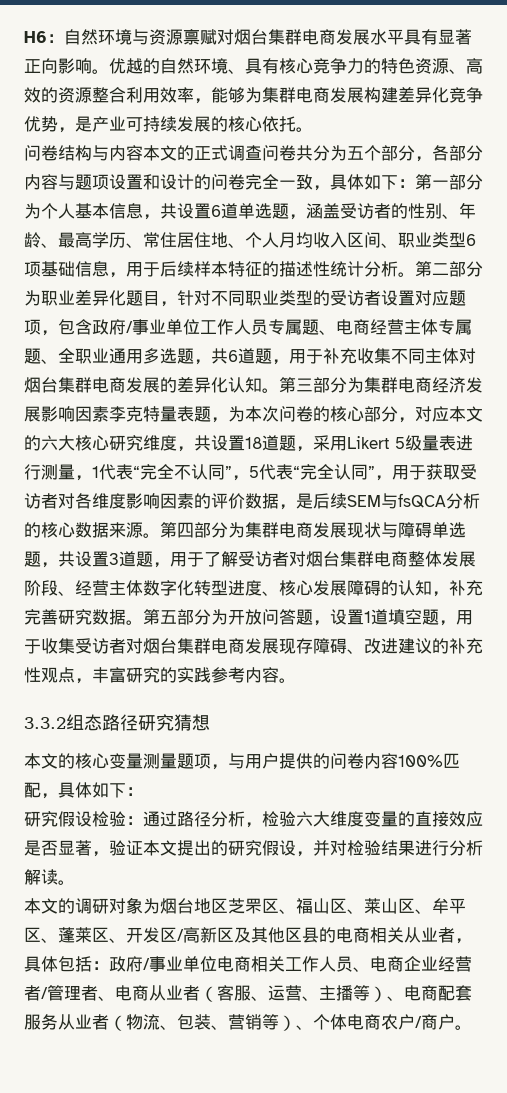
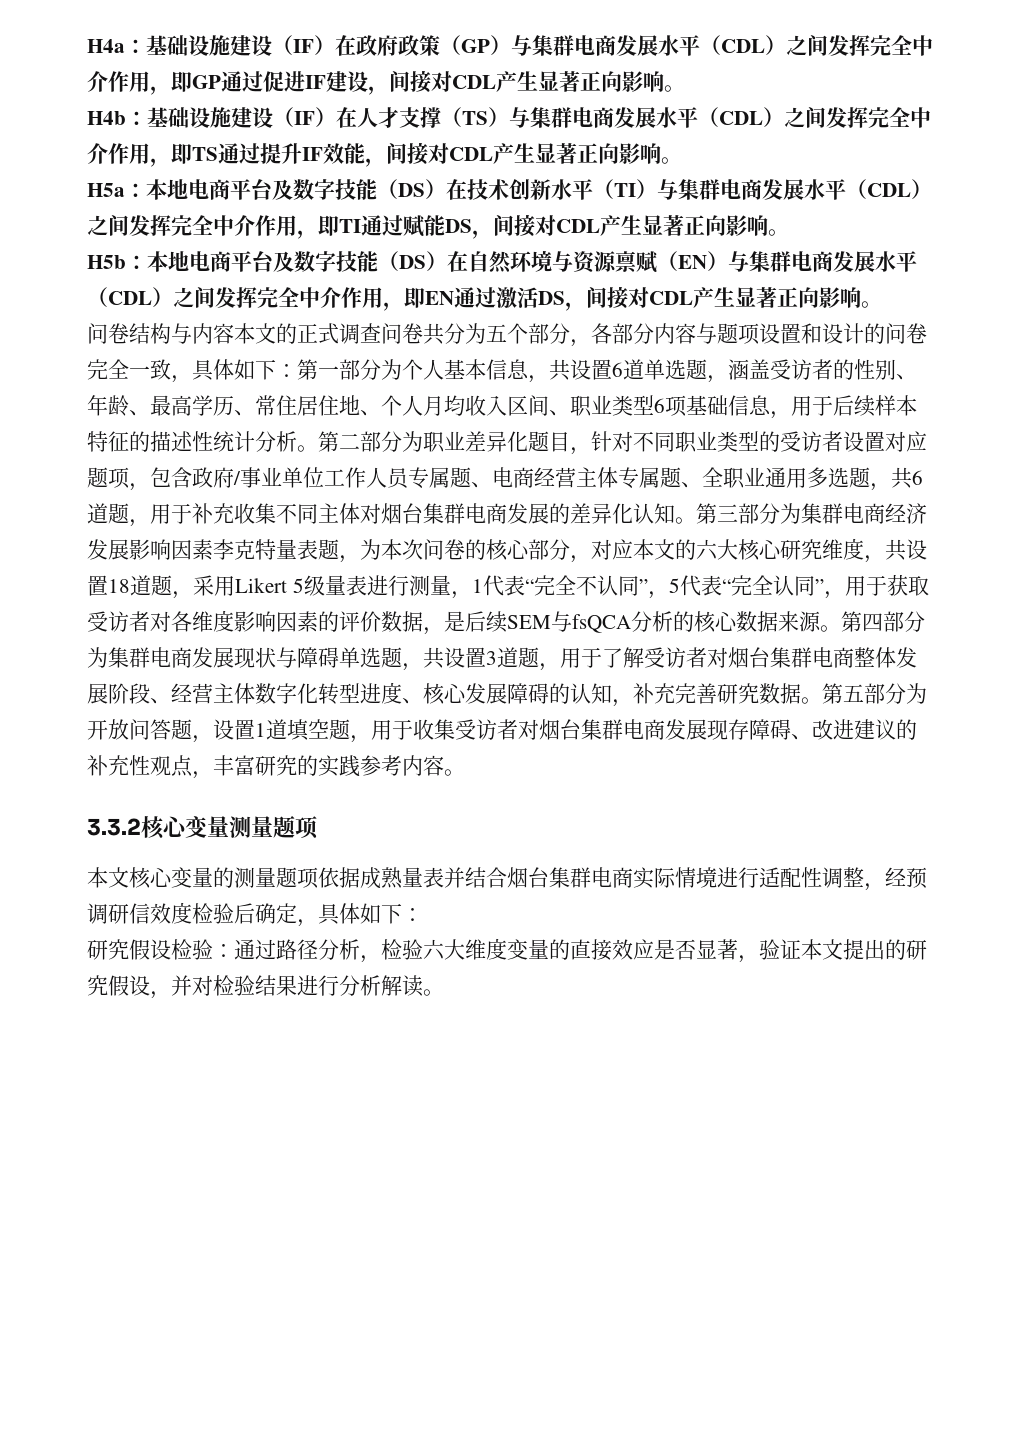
- H6：自然环境与资源禀赋对烟台集群电商发展水平具有显著正向影响。优越的自然环境、具有核心竞争力的特色资源、高效的资源整合利用效率，能够为集群电商发展构建差异化竞争优势，是产业可持续发展的核心依托。
+ H4a：基础设施建设（IF）在政府政策（GP）与集群电商发展水平（CDL）之间发挥完全中介作用，即GP通过促进IF建设，间接对CDL产生显著正向影响。
+ H4b：基础设施建设（IF）在人才支撑（TS）与集群电商发展水平（CDL）之间发挥完全中介作用，即TS通过提升IF效能，间接对CDL产生显著正向影响。
+ H5a：本地电商平台及数字技能（DS）在技术创新水平（TI）与集群电商发展水平（CDL）之间发挥完全中介作用，即TI通过赋能DS，间接对CDL产生显著正向影响。
+ H5b：本地电商平台及数字技能（DS）在自然环境与资源禀赋（EN）与集群电商发展水平（CDL）之间发挥完全中介作用，即EN通过激活DS，间接对CDL产生显著正向影响。
- 3.3.2组态路径研究猜想
- 本文的核心变量测量题项，与用户提供的问卷内容100%匹配，具体如下：
+ 3.3.2核心变量测量题项
+ 本文核心变量的测量题项依据成熟量表并结合烟台集群电商实际情境进行适配性调整，经预调研信效度检验后确定，具体如下：
- 本文的调研对象为烟台地区芝罘区、福山区、莱山区、牟平区、蓬莱区、开发区/高新区及其他区县的电商相关从业者，具体包括：政府/事业单位电商相关工作人员、电商企业经营者/管理者、电商从业者（客服、运营、主播等）、电商配套服务从业者（物流、包装、营销等）、个体电商农户/商户。

